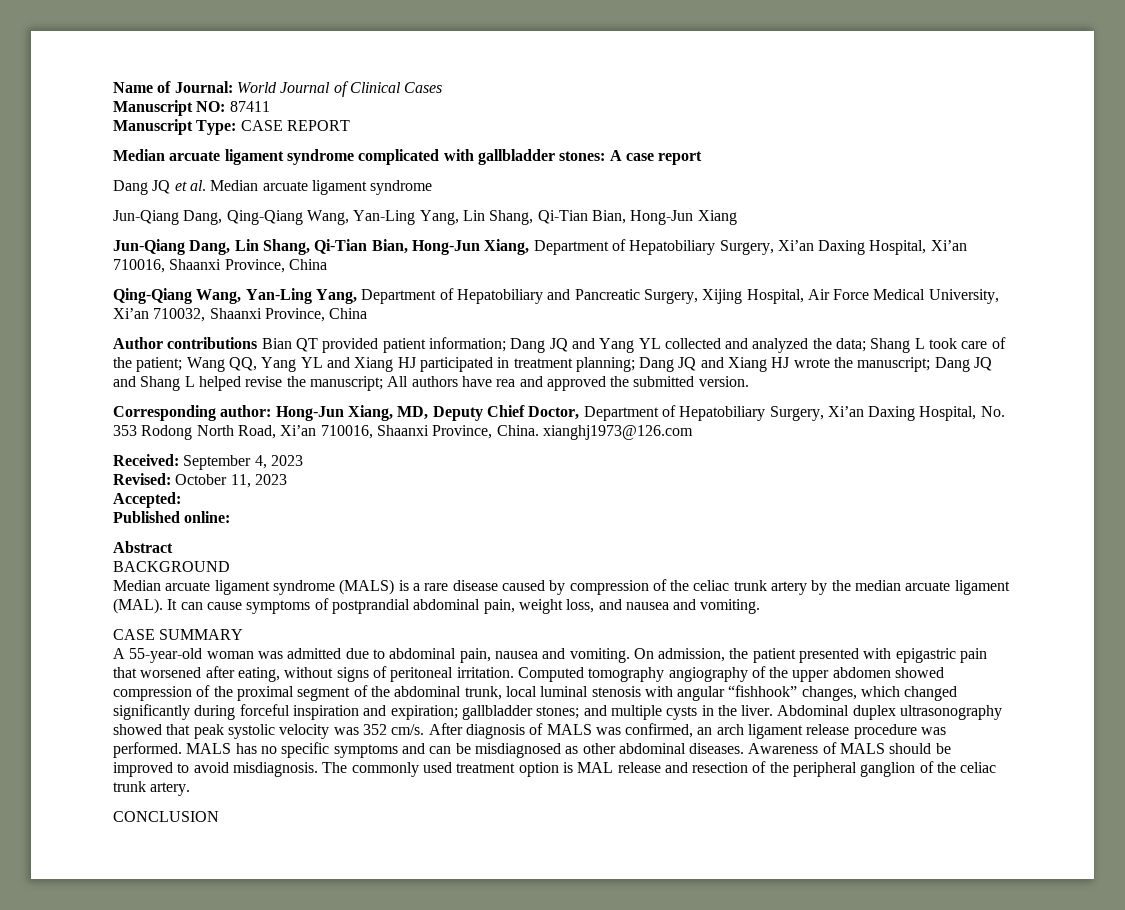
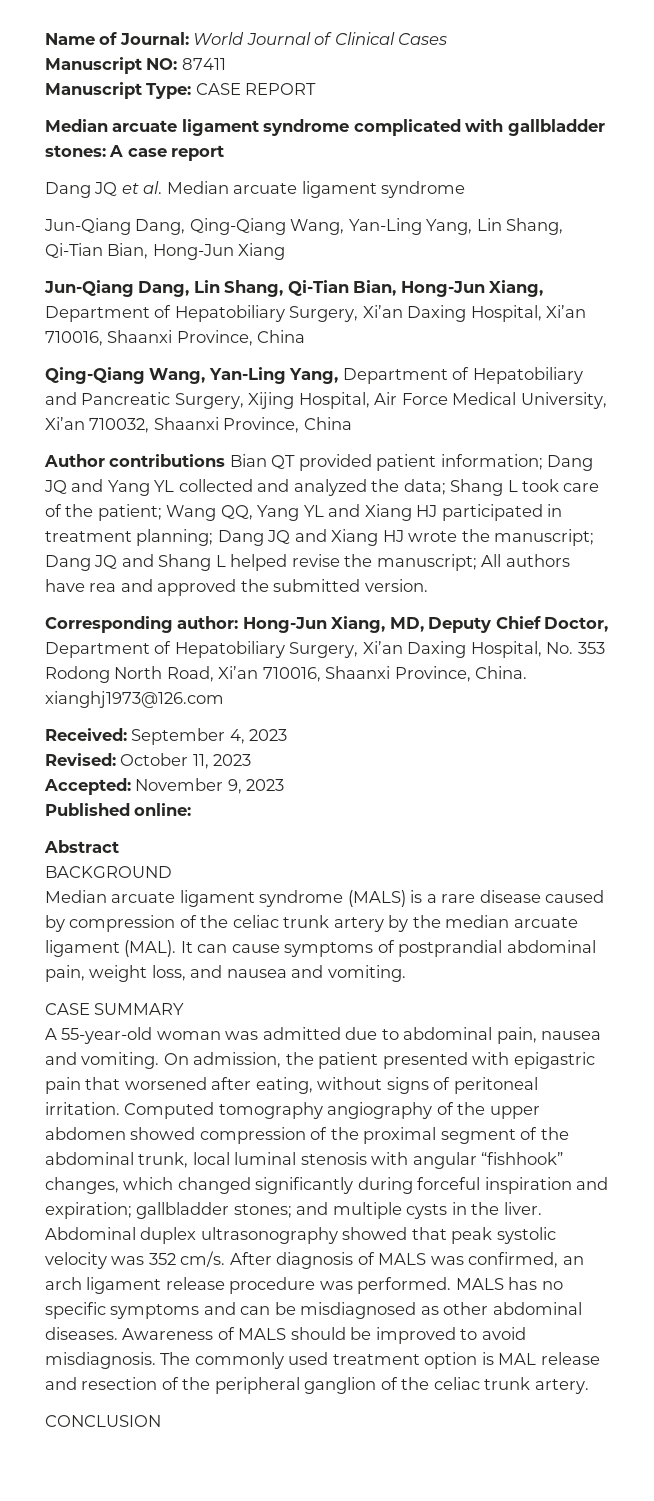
- Accepted:
+ Accepted: November 9, 2023

